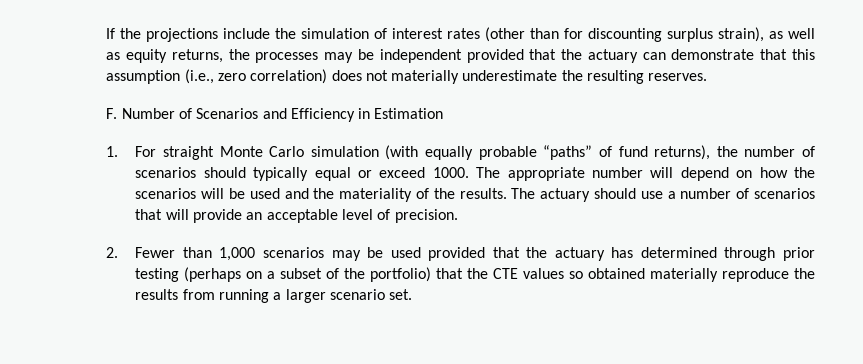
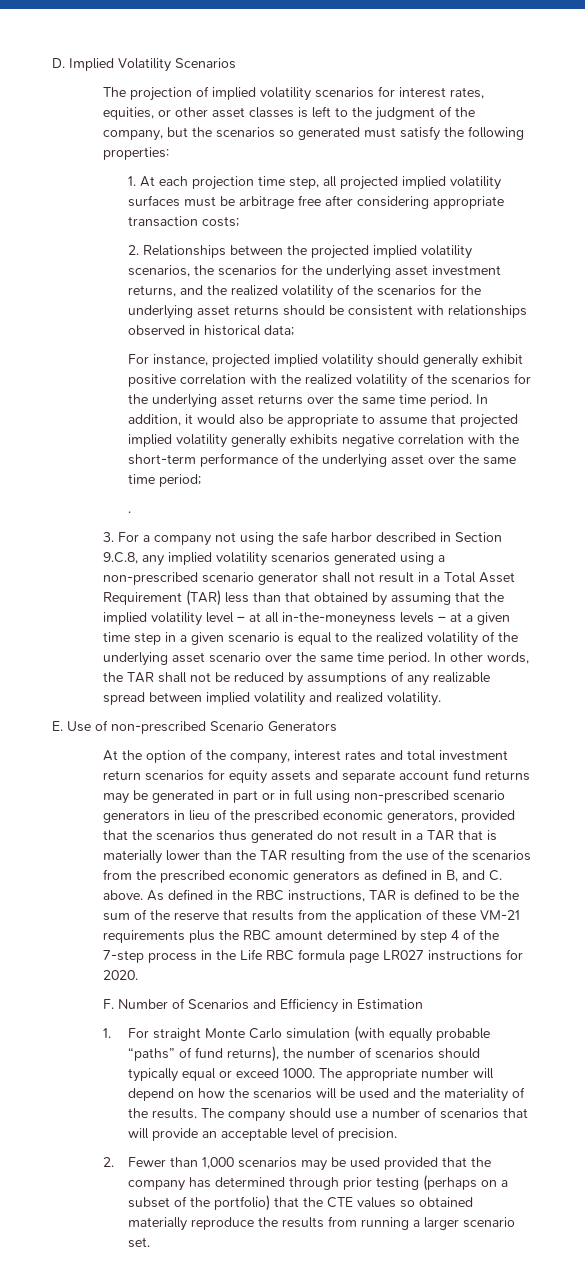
- If the projections include the simulation of interest rates (other than for discounting surplus strain), as well as equity returns, the processes may be independent provided that the actuary can demonstrate that this assumption (i.e., zero correlation) does not materially underestimate the resulting reserves.
+ D. Implied Volatility Scenarios
+ The projection of implied volatility scenarios for interest rates, equities, or other asset classes is left to the judgment of the company, but the scenarios so generated must satisfy the following properties:
+ 1. At each projection time step, all projected implied volatility surfaces must be arbitrage free after considering appropriate transaction costs;
+ 2. Relationships between the projected implied volatility scenarios, the scenarios for the underlying asset investment returns, and the realized volatility of the scenarios for the underlying asset returns should be consistent with relationships observed in historical data;
+ For instance, projected implied volatility should generally exhibit positive correlation with the realized volatility of the scenarios for the underlying asset returns over the same time period. In addition, it would also be appropriate to assume that projected implied volatility generally exhibits negative correlation with the short-term performance of the underlying asset over the same time period;
+ .
+ 3. For a company not using the safe harbor described in Section 9.C.8, any implied volatility scenarios generated using a non-prescribed scenario generator shall not result in a Total Asset Requirement (TAR) less than that obtained by assuming that the implied volatility level – at all in-the-moneyness levels – at a given time step in a given scenario is equal to the realized volatility of the underlying asset scenario over the same time period. In other words, the TAR shall not be reduced by assumptions of any realizable spread between implied volatility and realized volatility.
+ E. Use of non-prescribed Scenario Generators
+ At the option of the company, interest rates and total investment return scenarios for equity assets and separate account fund returns may be generated in part or in full using non-prescribed scenario generators in lieu of the prescribed economic generators, provided that the scenarios thus generated do not result in a TAR that is materially lower than the TAR resulting from the use of the scenarios from the prescribed economic generators as defined in B, and C. above. As defined in the RBC instructions, TAR is defined to be the sum of the reserve that results from the application of these VM-21 requirements plus the RBC amount determined by step 4 of the 7-step process in the Life RBC formula page LR027 instructions for 2020.
- The actuary should use a number of scenarios that will provide an acceptable level of precision.
+ The company should use a number of scenarios that will provide an acceptable level of precision.
- 2. Fewer than 1,000 scenarios may be used provided that the actuary has determined through prior testing (perhaps on a subset of the portfolio) that the CTE values so obtained materially reproduce the results from running a larger scenario set.
+ 2. Fewer than 1,000 scenarios may be used provided that the company has determined through prior testing (perhaps on a subset of the portfolio) that the CTE values so obtained materially reproduce the results from running a larger scenario set.

